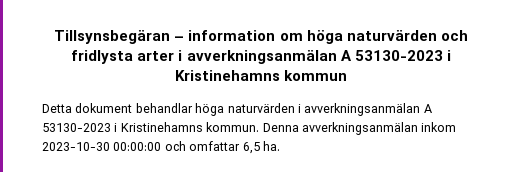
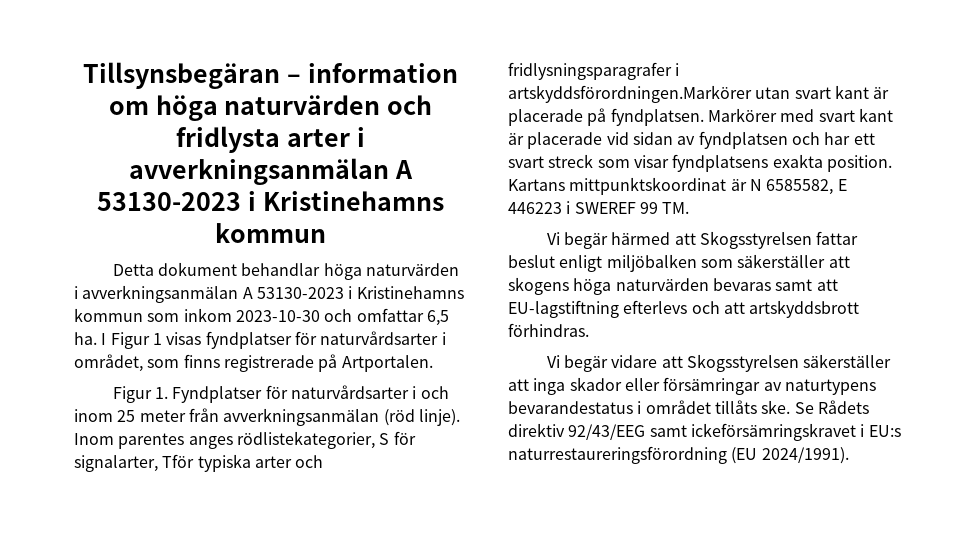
- Detta dokument behandlar höga naturvärden i avverkningsanmälan A 53130-2023 i Kristinehamns kommun. Denna avverkningsanmälan inkom 2023-10-30 00:00:00 och omfattar 6,5 ha.
+ Detta dokument behandlar höga naturvärden i avverkningsanmälan A 53130-2023 i Kristinehamns kommun som inkom 2023-10-30 och omfattar 6,5 ha.
+ I Figur 1 visas fyndplatser för naturvårdsarter i området, som finns registrerade på Artportalen.
+ Figur 1. Fyndplatser för naturvårdsarter i och inom 25 meter från avverkningsanmälan (röd linje). Inom parentes anges rödlistekategorier, S för signalarter, Tför typiska arter och fridlysningsparagrafer i artskyddsförordningen.Markörer utan svart kant är placerade på fyndplatsen. Markörer med svart kant är placerade vid sidan av fyndplatsen och har ett svart streck som visar fyndplatsens exakta position. Kartans mittpunktskoordinat är N 6585582, E 446223 i SWEREF 99 TM.
+ Vi begär härmed att Skogsstyrelsen fattar beslut enligt miljöbalken som säkerställer att skogens höga naturvärden bevaras samt att EU-lagstiftning efterlevs och att artskyddsbrott förhindras.
+ Vi begär vidare att Skogsstyrelsen säkerställer att inga skador eller försämringar av naturtypens bevarandestatus i området tillåts ske. Se Rådets direktiv 92/43/EEG samt ickeförsämringskravet i EU:s naturrestaureringsförordning (EU 2024/1991).

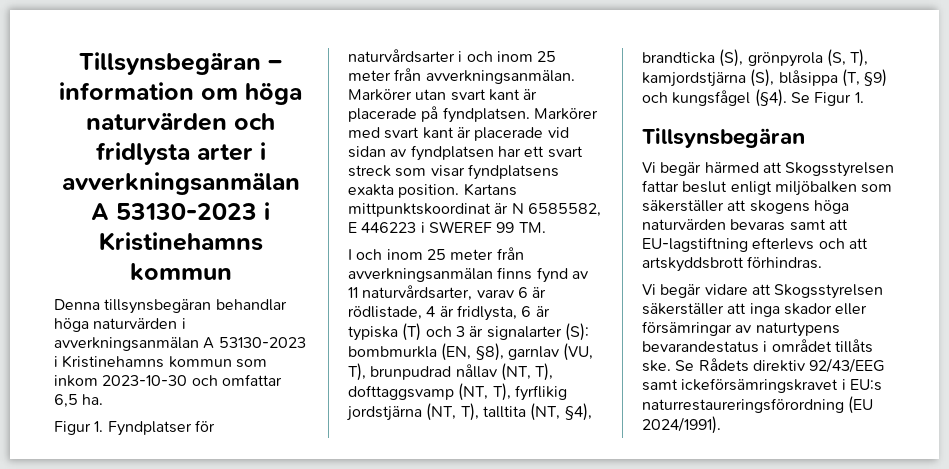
- Detta dokument behandlar höga naturvärden i avverkningsanmälan A 53130-2023 i Kristinehamns kommun som inkom 2023-10-30 och omfattar 6,5 ha. I Figur 1 visas fyndplatser för naturvårdsarter i området, som finns registrerade på Artportalen.
+ Denna tillsynsbegäran behandlar höga naturvärden i avverkningsanmälan A 53130-2023 i Kristinehamns kommun som inkom 2023-10-30 och omfattar 6,5 ha.
- Figur 1. Fyndplatser för naturvårdsarter i och inom 25 meter från avverkningsanmälan (röd linje). Inom parentes anges rödlistekategorier, S för signalarter, Tför typiska arter och fridlysningsparagrafer i artskyddsförordningen.Markörer utan svart kant är placerade på fyndplatsen.
+ Figur 1. Fyndplatser för naturvårdsarter i och inom 25 meter från avverkningsanmälan. Markörer utan svart kant är placerade på fyndplatsen.
- Markörer med svart kant är placerade vid sidan av fyndplatsen och har ett svart streck som visar fyndplatsens exakta position.
+ Markörer med svart kant är placerade vid sidan av fyndplatsen har ett svart streck som visar fyndplatsens exakta position.
+ I och inom 25 meter från avverkningsanmälan finns fynd av 11 naturvårdsarter, varav 6 är rödlistade, 4 är fridlysta, 6 är typiska (T) och 3 är signalarter (S): bombmurkla (EN, §8), garnlav (VU, T), brunpudrad nållav (NT, T), dofttaggsvamp (NT, T), fyrflikig jordstjärna (NT, T), talltita (NT, §4), brandticka (S), grönpyrola (S, T), kamjordstjärna (S), blåsippa (T, §9) och kungsfågel (§4). Se Figur 1.
+ Tillsynsbegäran

